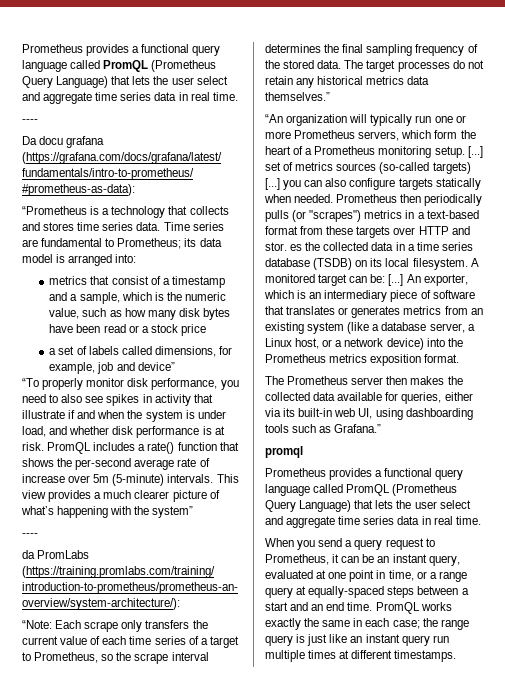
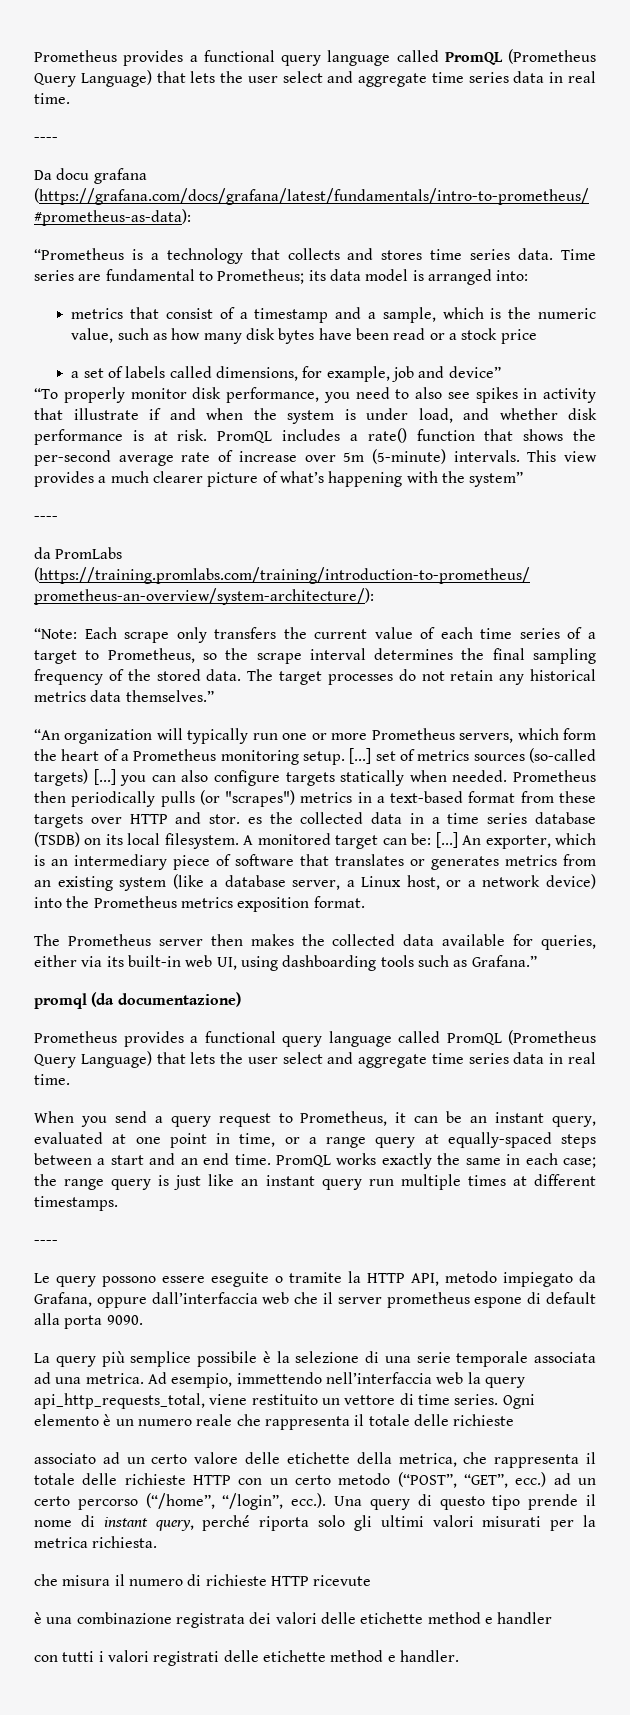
- promql
+ promql (da documentazione)
  PromQL works exactly the same in each case; the range query is just like an instant query run multiple times at different timestamps.
+ ----
+ Le query possono essere eseguite o tramite la HTTP API, metodo impiegato da Grafana, oppure dall’interfaccia web che il server prometheus espone di default alla porta 9090.
+ La query più semplice possibile è la selezione di una serie temporale associata ad una metrica. Ad esempio, immettendo nell’interfaccia web la query api_http_requests_total, viene restituito un vettore di time series. Ogni elemento è un numero reale che rappresenta il totale delle richieste
+ associato ad un certo valore delle etichette della metrica, che rappresenta il totale delle richieste HTTP con un certo metodo (“POST”, “GET”, ecc.) ad un certo percorso (“/home”, “/login”, ecc.). Una query di questo tipo prende il nome di instant query, perché riporta solo gli ultimi valori misurati per la metrica richiesta.
+ che misura il numero di richieste HTTP ricevute
+ è una combinazione registrata dei valori delle etichette method e handler
+ con tutti i valori registrati delle etichette method e handler.

